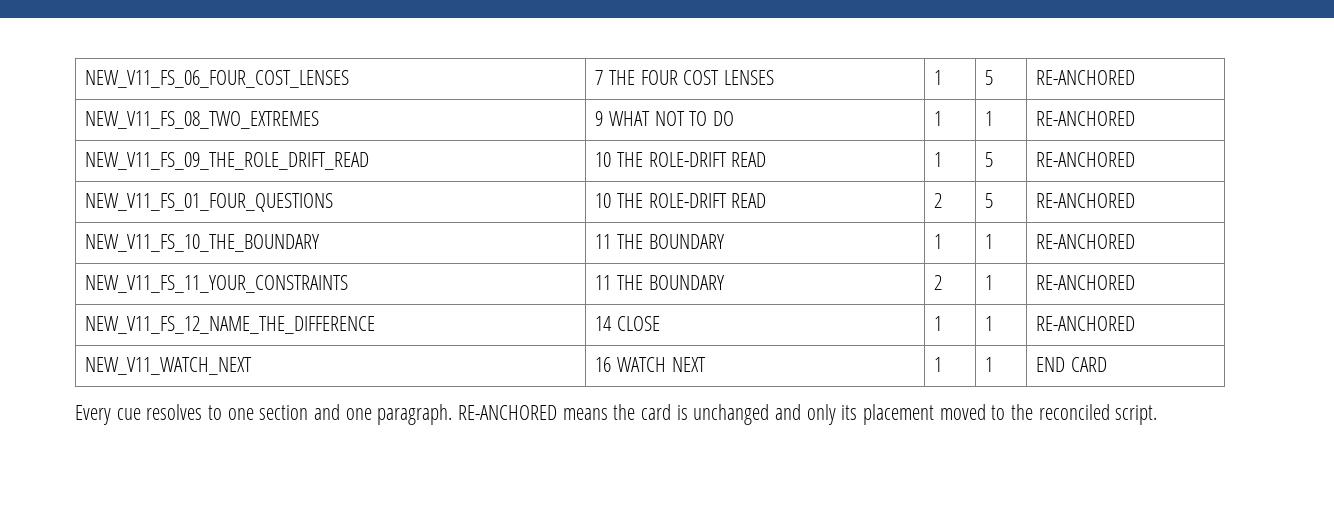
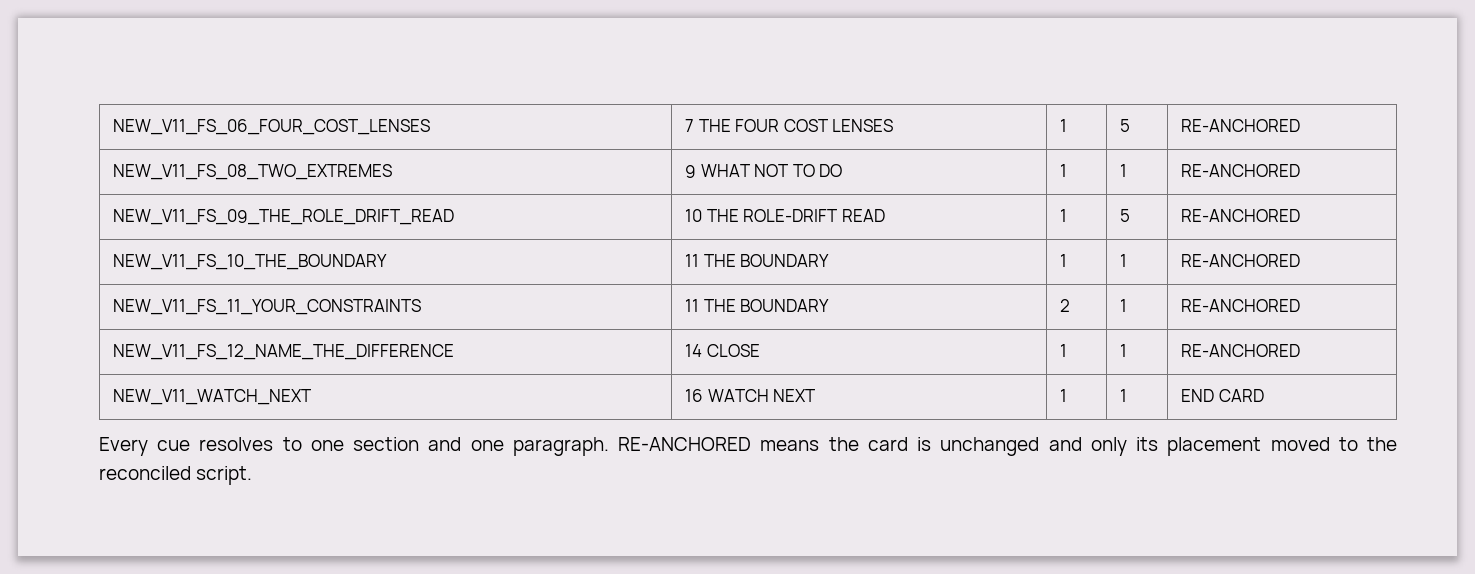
- NEW_V11_FS_01_FOUR_QUESTIONS | 10 THE ROLE-DRIFT READ | 2 | 5 | RE-ANCHORED

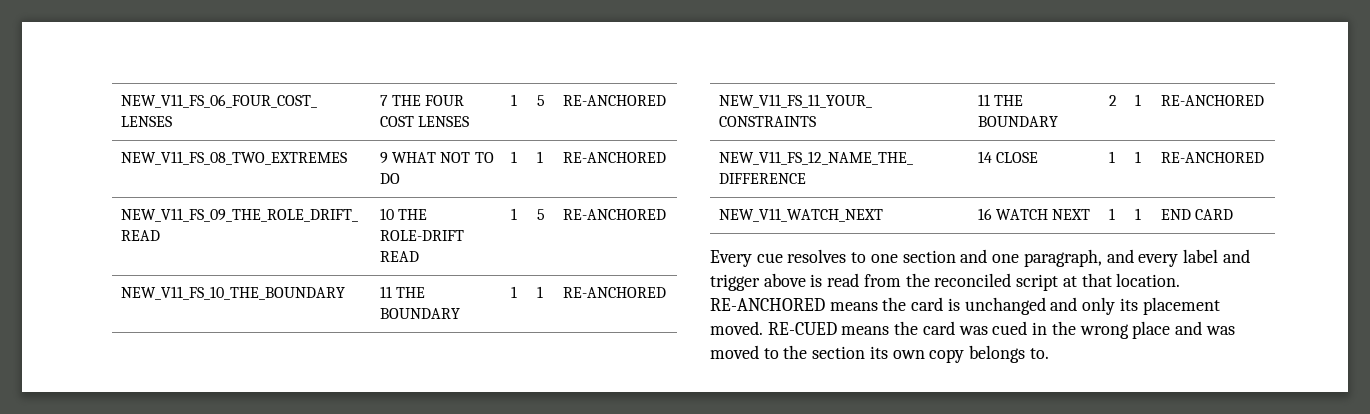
- Every cue resolves to one section and one paragraph.
+ Every cue resolves to one section and one paragraph, and every label and trigger above is read from the reconciled script at that location.
- RE-ANCHORED means the card is unchanged and only its placement moved to the reconciled script.
+ RE-ANCHORED means the card is unchanged and only its placement moved. RE-CUED means the card was cued in the wrong place and was moved to the section its own copy belongs to.

